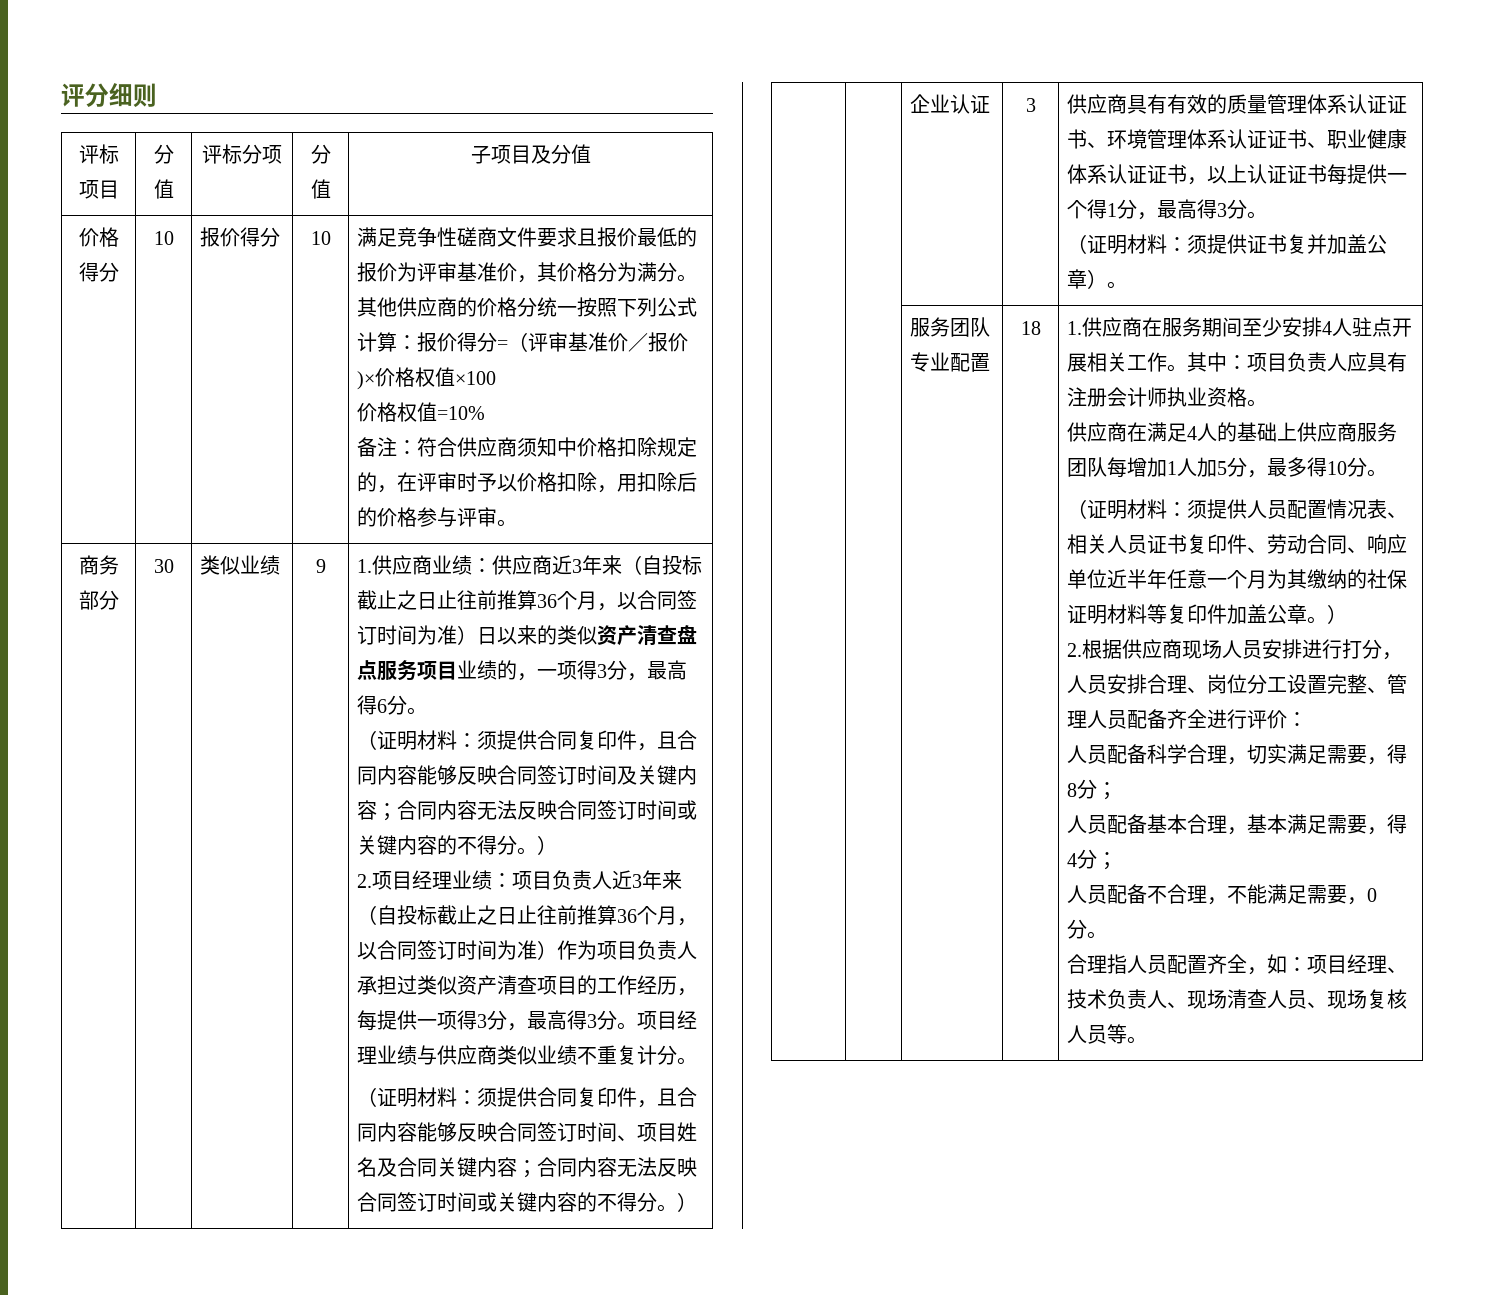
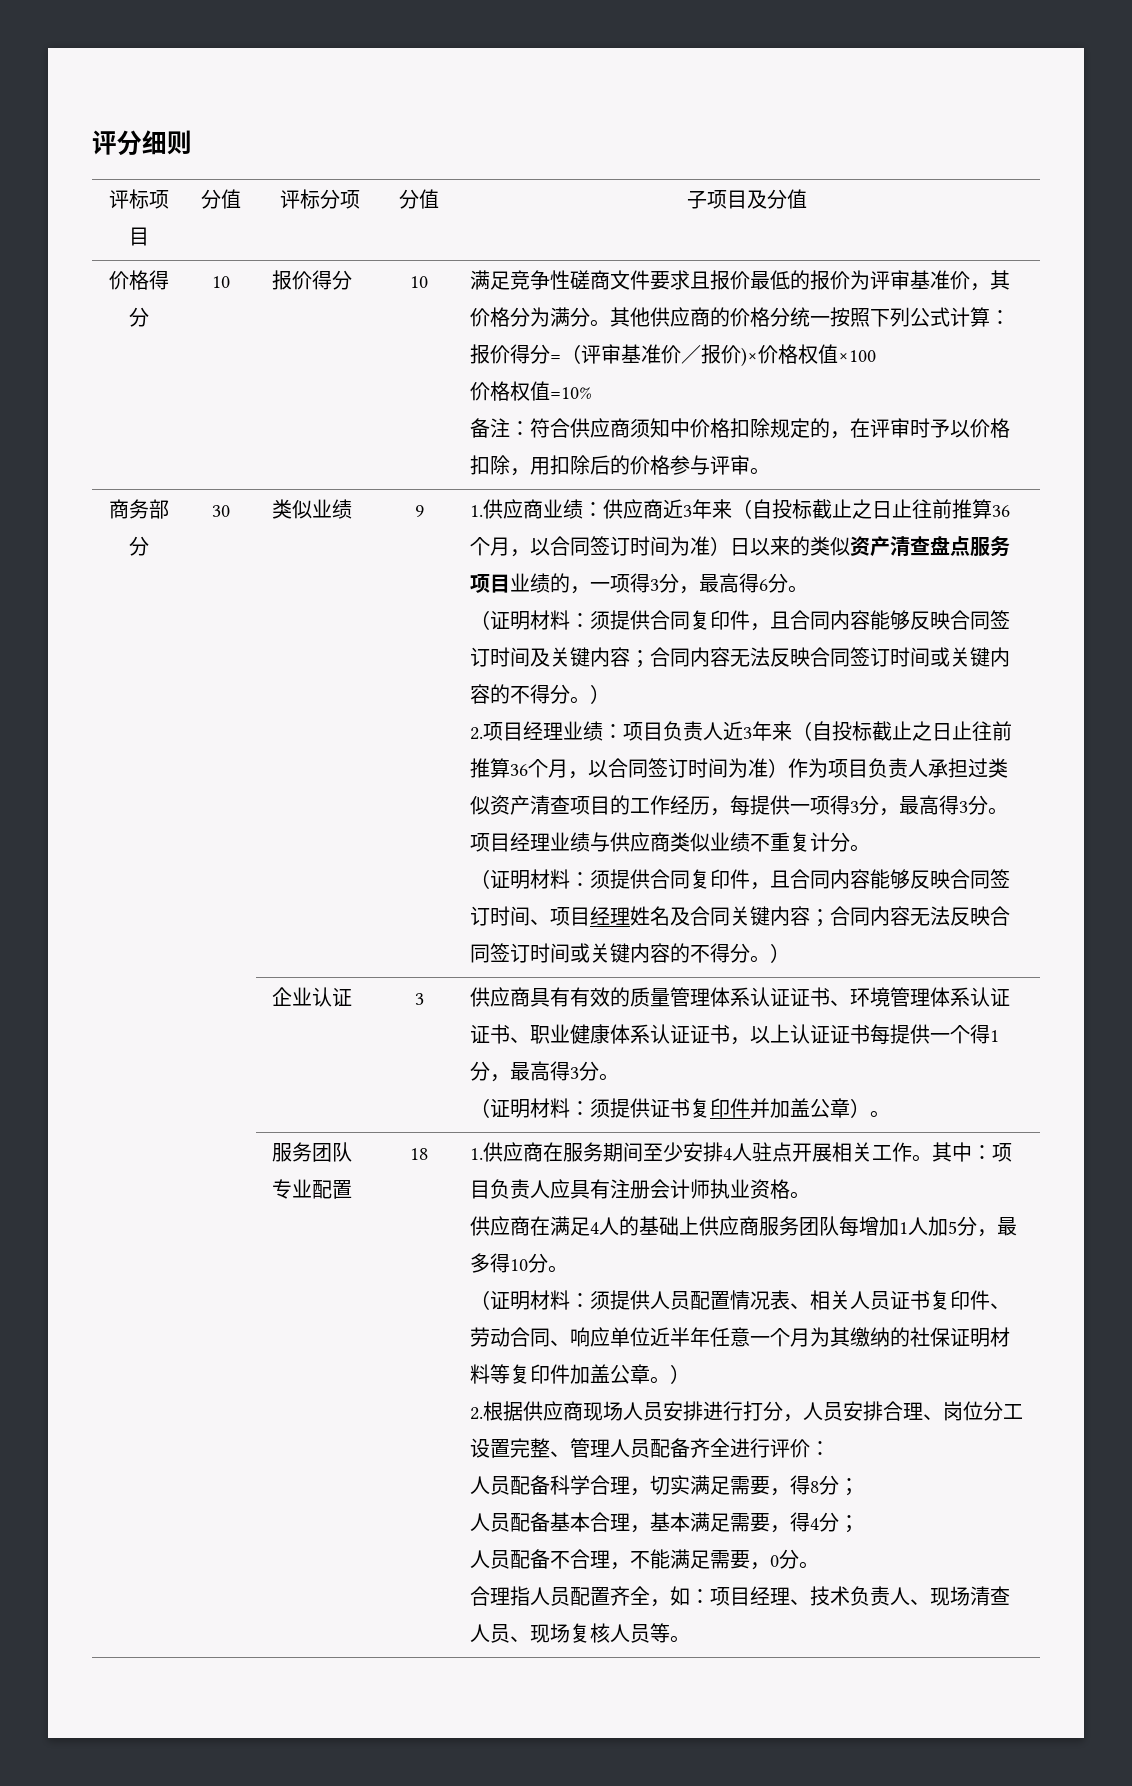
- （证明材料：须提供合同复印件，且合同内容能够反映合同签订时间、项目姓名及合同关键内容；合同内容无法反映合同签订时间或关键内容的不得分。）
+ （证明材料：须提供合同复印件，且合同内容能够反映合同签订时间、项目经理姓名及合同关键内容；合同内容无法反映合同签订时间或关键内容的不得分。）
- （证明材料：须提供证书复并加盖公章）。
+ （证明材料：须提供证书复印件并加盖公章）。

